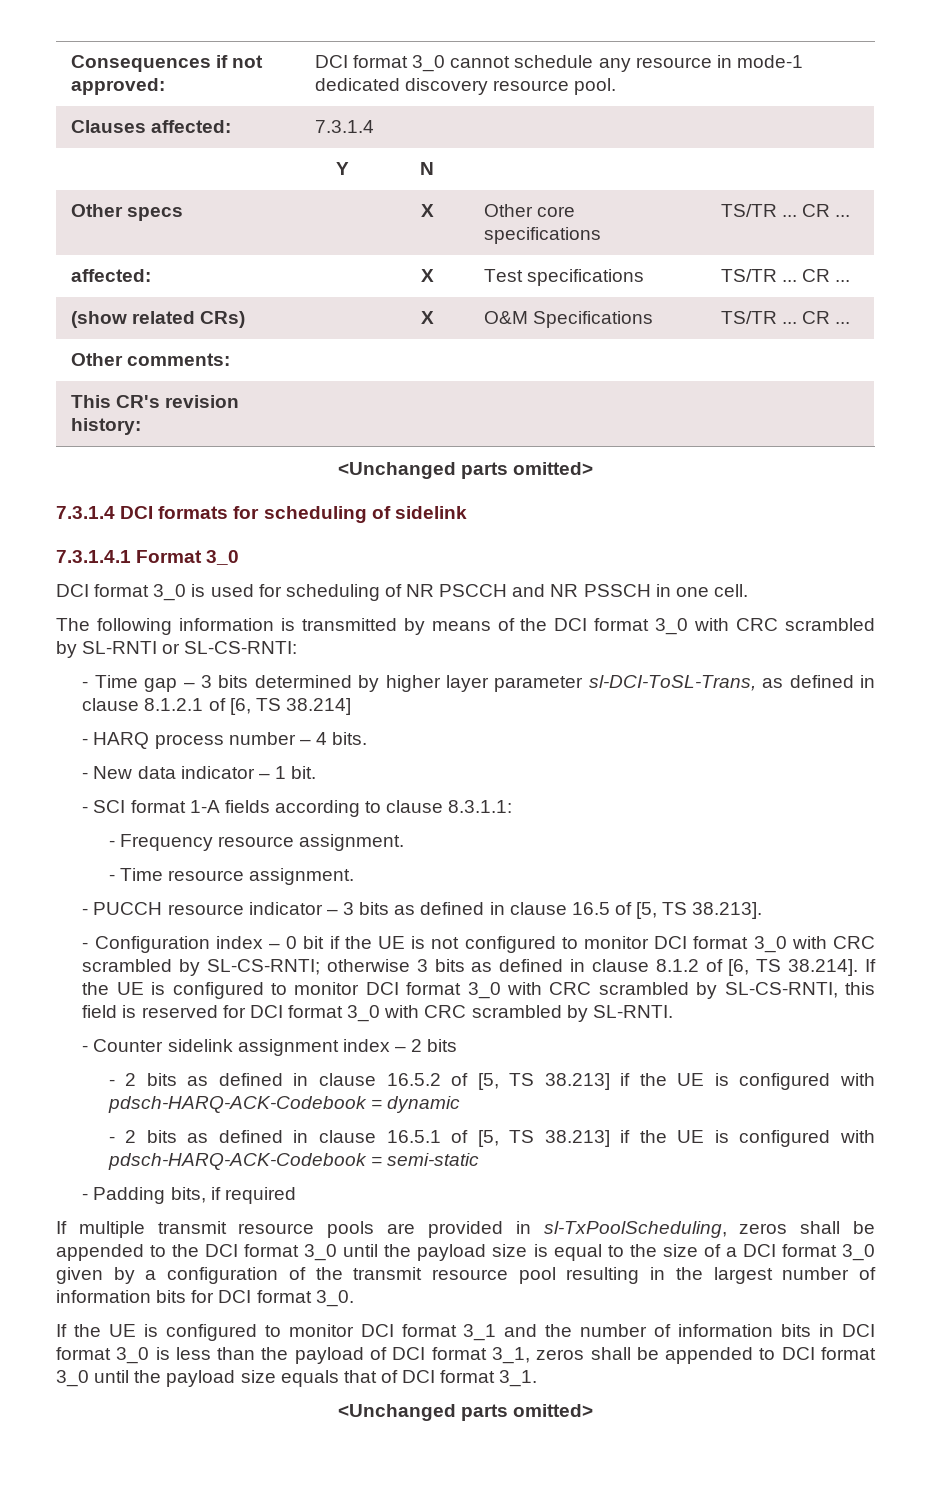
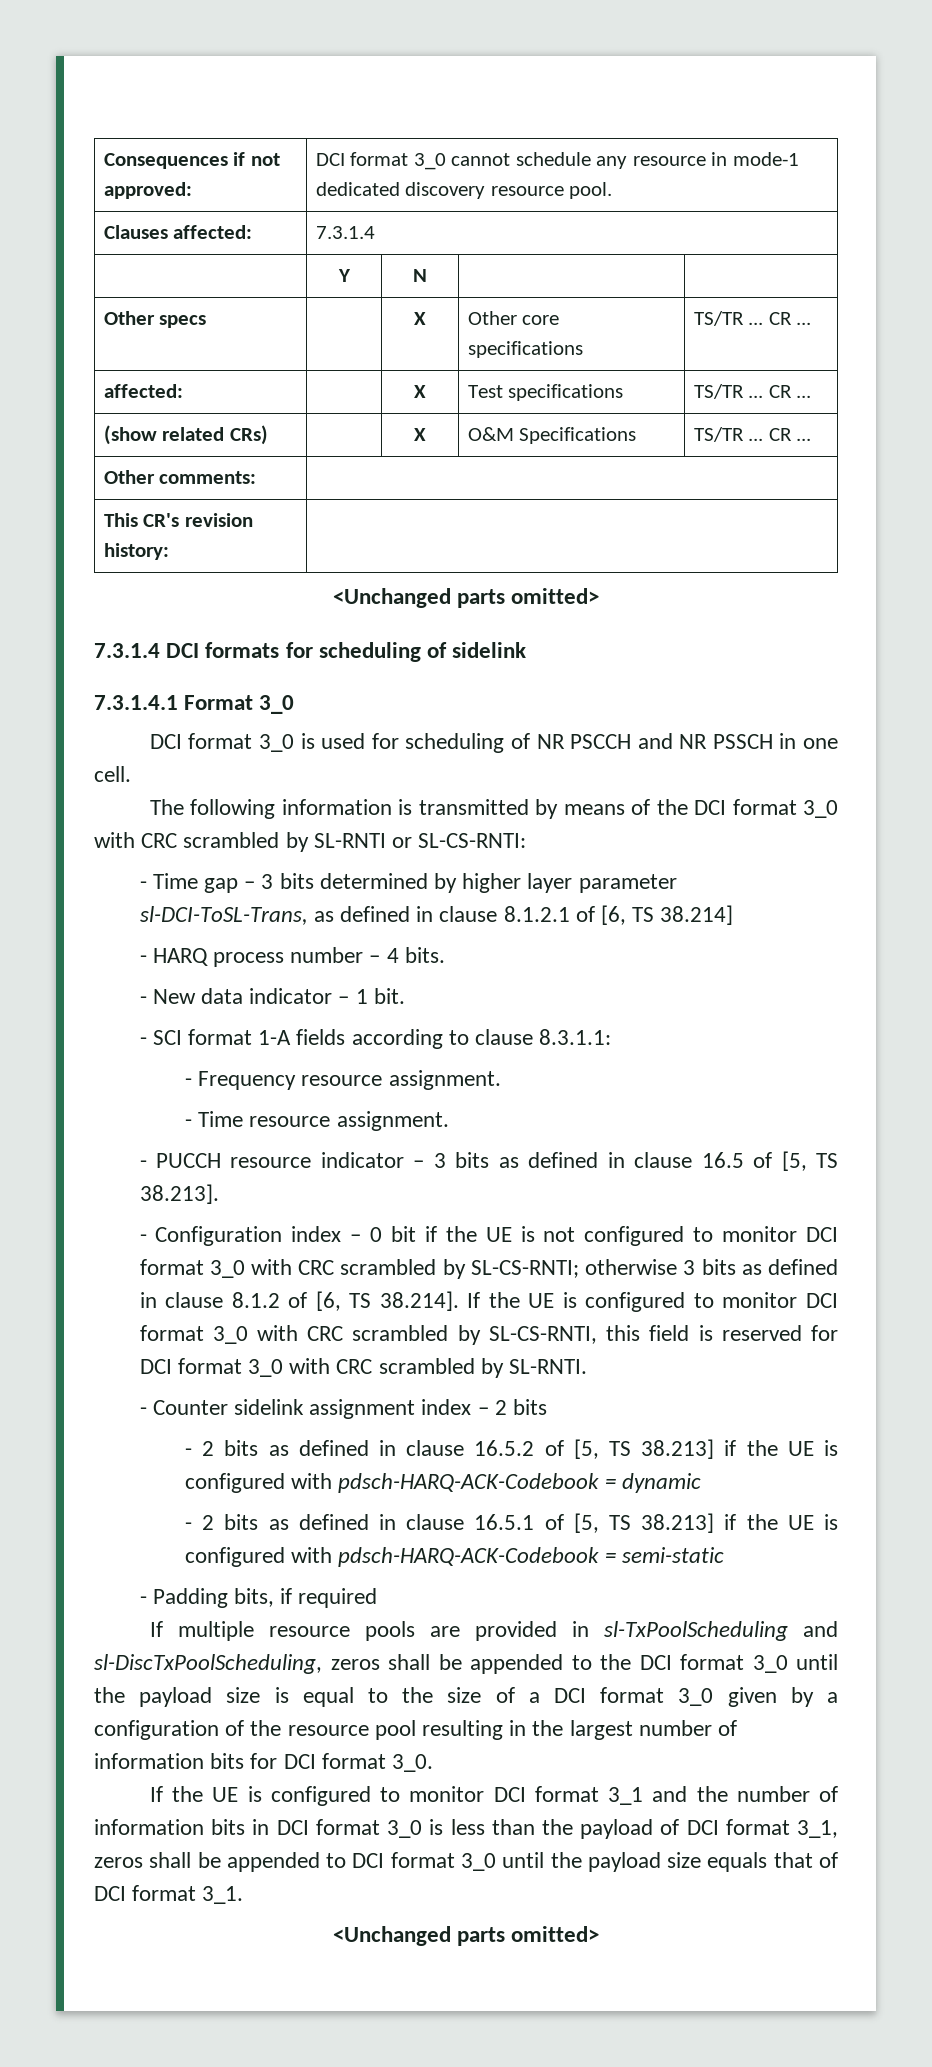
- If multiple transmit resource pools are provided in sl-TxPoolScheduling, zeros shall be appended to the DCI format 3_0 until the payload size is equal to the size of a DCI format 3_0 given by a configuration of the transmit resource pool resulting in the largest number of information bits for DCI format 3_0.
+ If multiple resource pools are provided in sl-TxPoolScheduling and sl-DiscTxPoolScheduling, zeros shall be appended to the DCI format 3_0 until the payload size is equal to the size of a DCI format 3_0 given by a configuration of the resource pool resulting in the largest number of information bits for DCI format 3_0.

